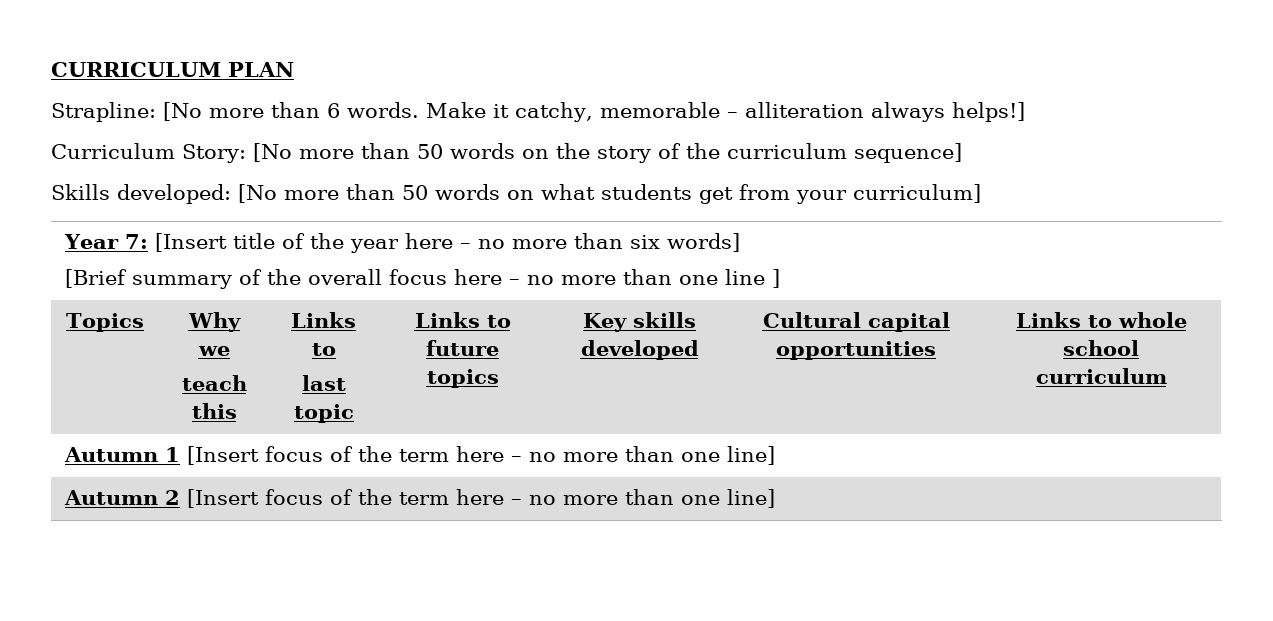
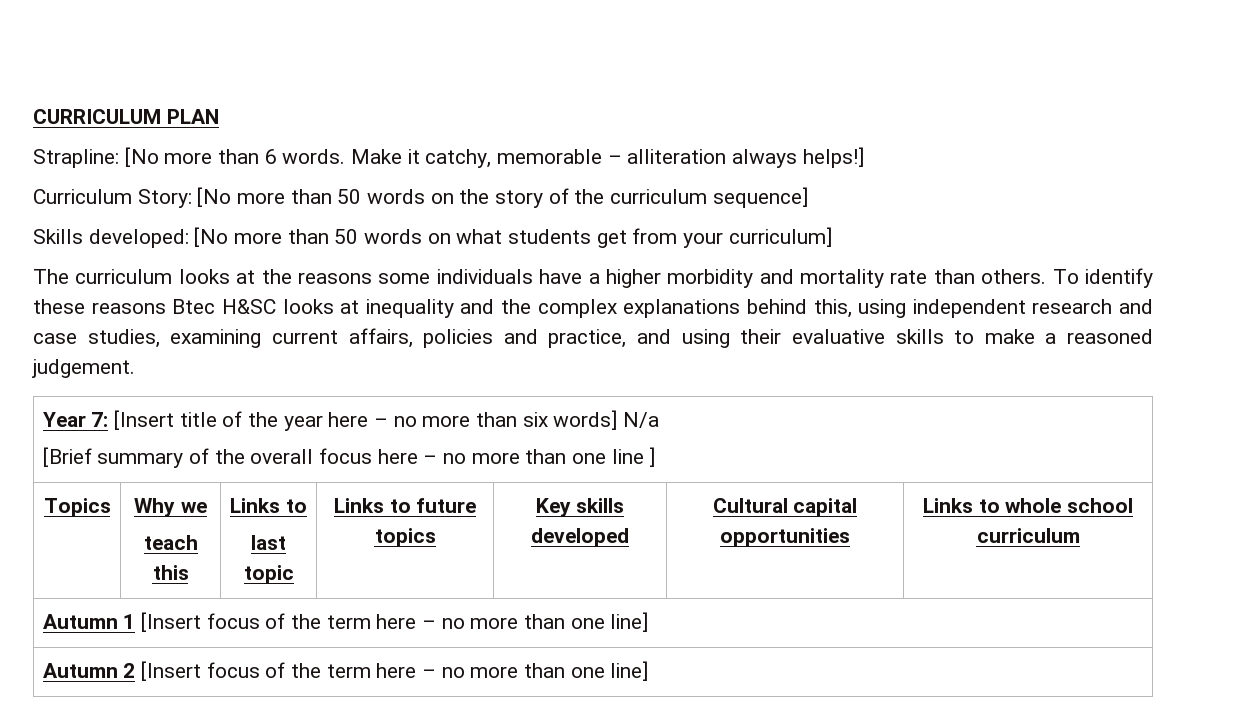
+ The curriculum looks at the reasons some individuals have a higher morbidity and mortality rate than others. To identify these reasons Btec H&SC looks at inequality and the complex explanations behind this, using independent research and case studies, examining current affairs, policies and practice, and using their evaluative skills to make a reasoned judgement.
- Year 7: [Insert title of the year here – no more than six words]
+ Year 7: [Insert title of the year here – no more than six words] N/a

